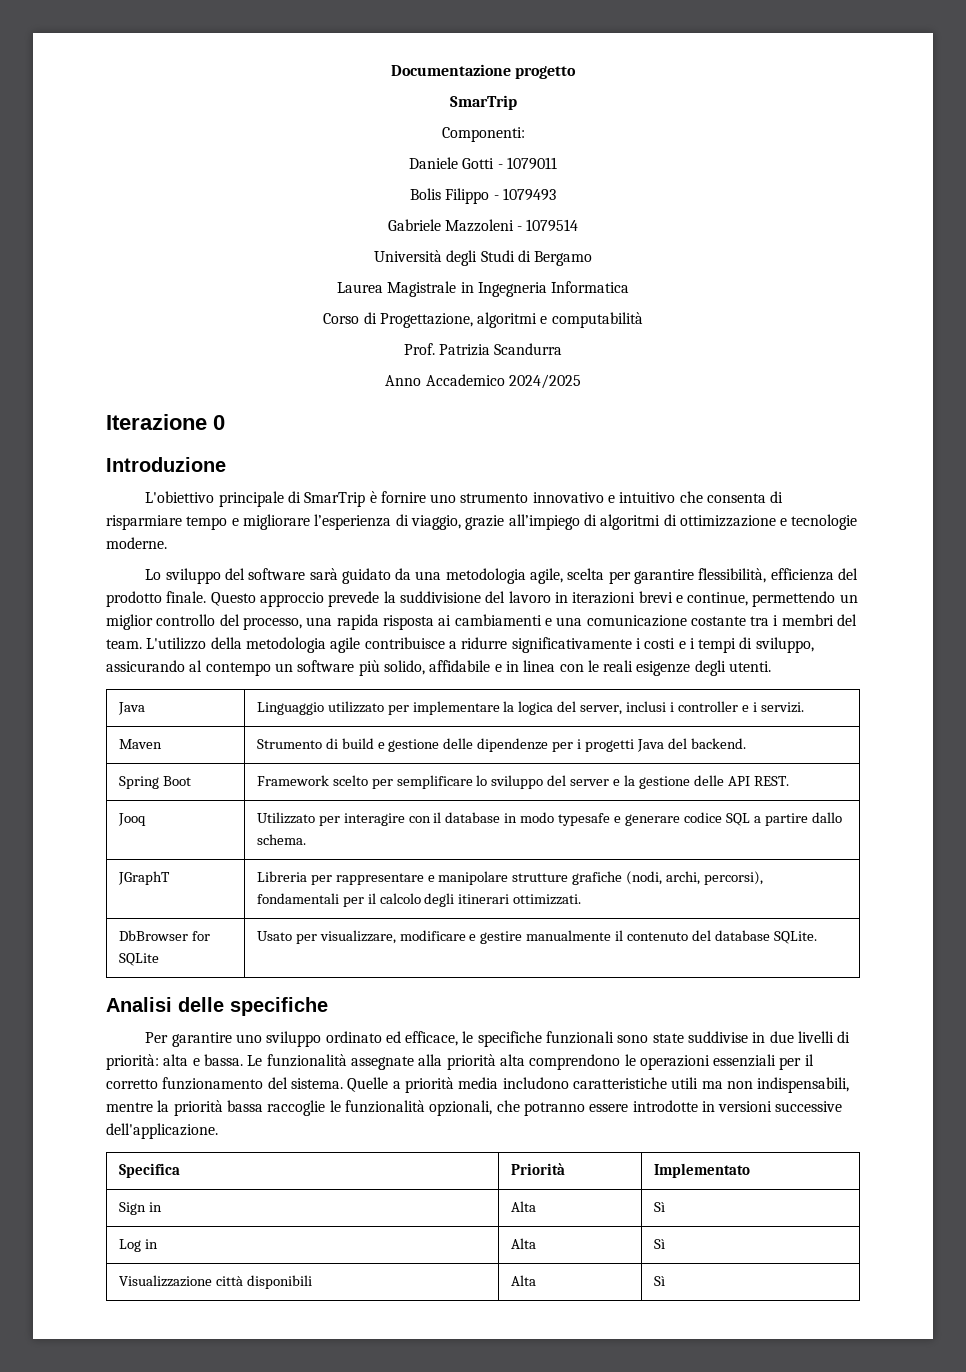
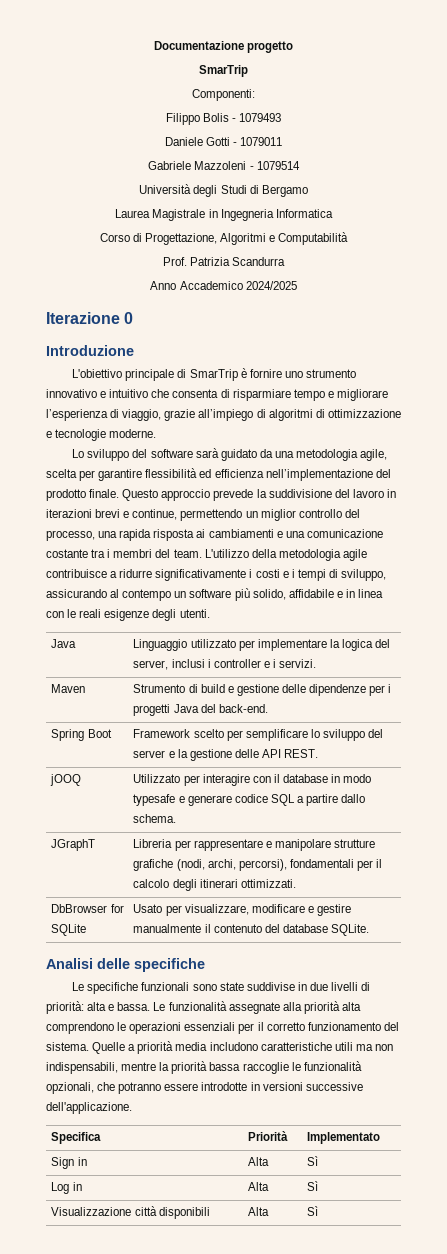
+ Filippo Bolis - 1079493
- Bolis Filippo - 1079493
- Corso di Progettazione, algoritmi e computabilità
+ Corso di Progettazione, Algoritmi e Computabilità
- Lo sviluppo del software sarà guidato da una metodologia agile, scelta per garantire flessibilità, efficienza del prodotto finale.
+ Lo sviluppo del software sarà guidato da una metodologia agile, scelta per garantire flessibilità ed efficienza nell’implementazione del prodotto finale.
- Maven | Strumento di build e gestione delle dipendenze per i progetti Java del backend.
+ Maven | Strumento di build e gestione delle dipendenze per i progetti Java del back-end.
- Jooq | Utilizzato per interagire con il database in modo typesafe e generare codice SQL a partire dallo schema.
+ jOOQ | Utilizzato per interagire con il database in modo typesafe e generare codice SQL a partire dallo schema.
- Per garantire uno sviluppo ordinato ed efficace, le specifiche funzionali sono state suddivise in due livelli di priorità: alta e bassa.
+ Le specifiche funzionali sono state suddivise in due livelli di priorità: alta e bassa.

